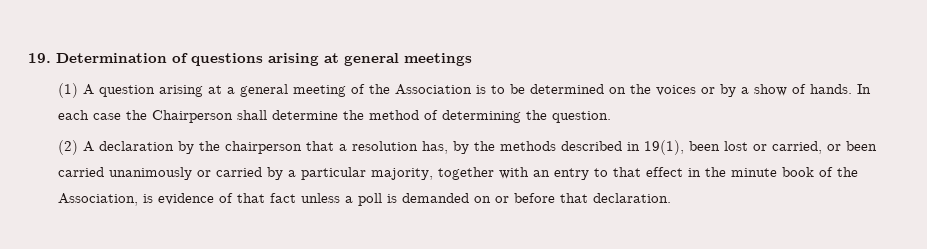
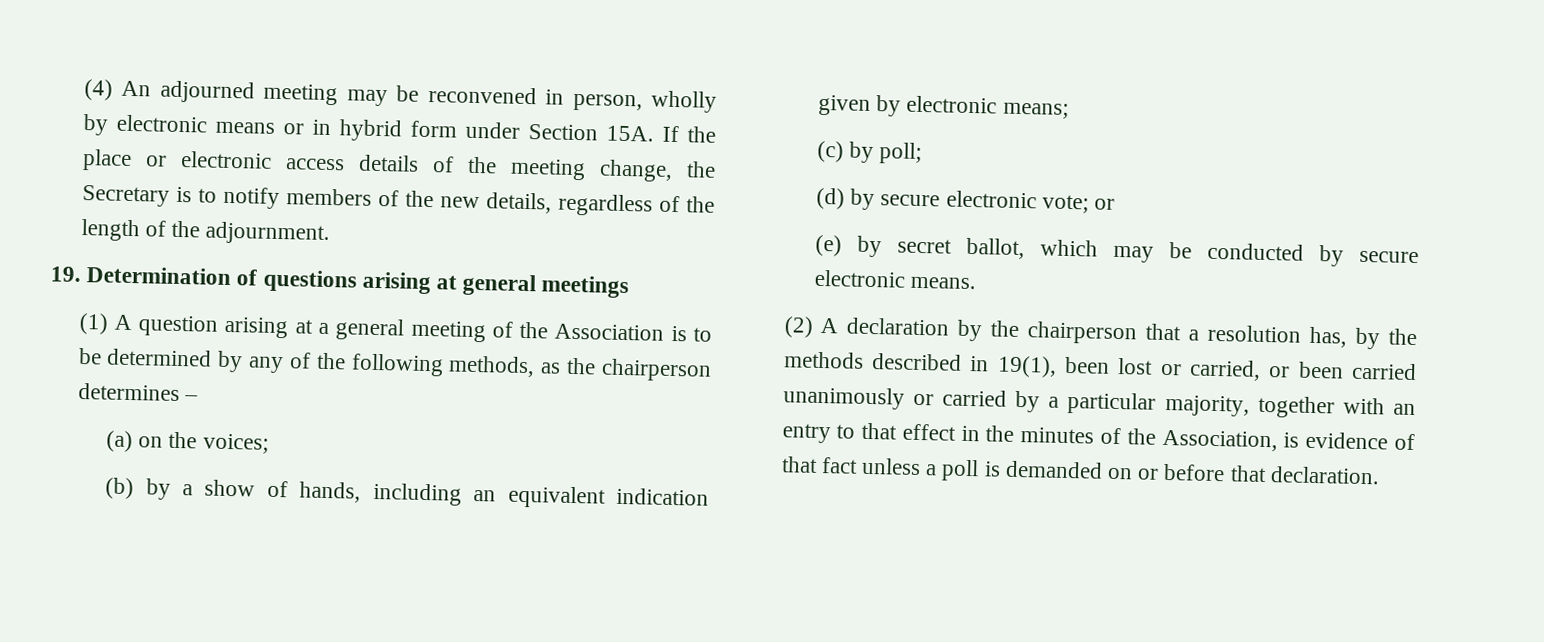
+ (4) An adjourned meeting may be reconvened in person, wholly by electronic means or in hybrid form under Section 15A. If the place or electronic access details of the meeting change, the Secretary is to notify members of the new details, regardless of the length of the adjournment.
- (1) A question arising at a general meeting of the Association is to be determined on the voices or by a show of hands. In each case the Chairperson shall determine the method of determining the question.
+ (1) A question arising at a general meeting of the Association is to be determined by any of the following methods, as the chairperson determines –
+ (a) on the voices;
+ (b) by a show of hands, including an equivalent indication given by electronic means;
+ (c) by poll;
+ (d) by secure electronic vote; or
+ (e) by secret ballot, which may be conducted by secure electronic means.
- (2) A declaration by the chairperson that a resolution has, by the methods described in 19(1), been lost or carried, or been carried unanimously or carried by a particular majority, together with an entry to that effect in the minute book of the Association, is evidence of that fact unless a poll is demanded on or before that declaration.
+ (2) A declaration by the chairperson that a resolution has, by the methods described in 19(1), been lost or carried, or been carried unanimously or carried by a particular majority, together with an entry to that effect in the minutes of the Association, is evidence of that fact unless a poll is demanded on or before that declaration.

